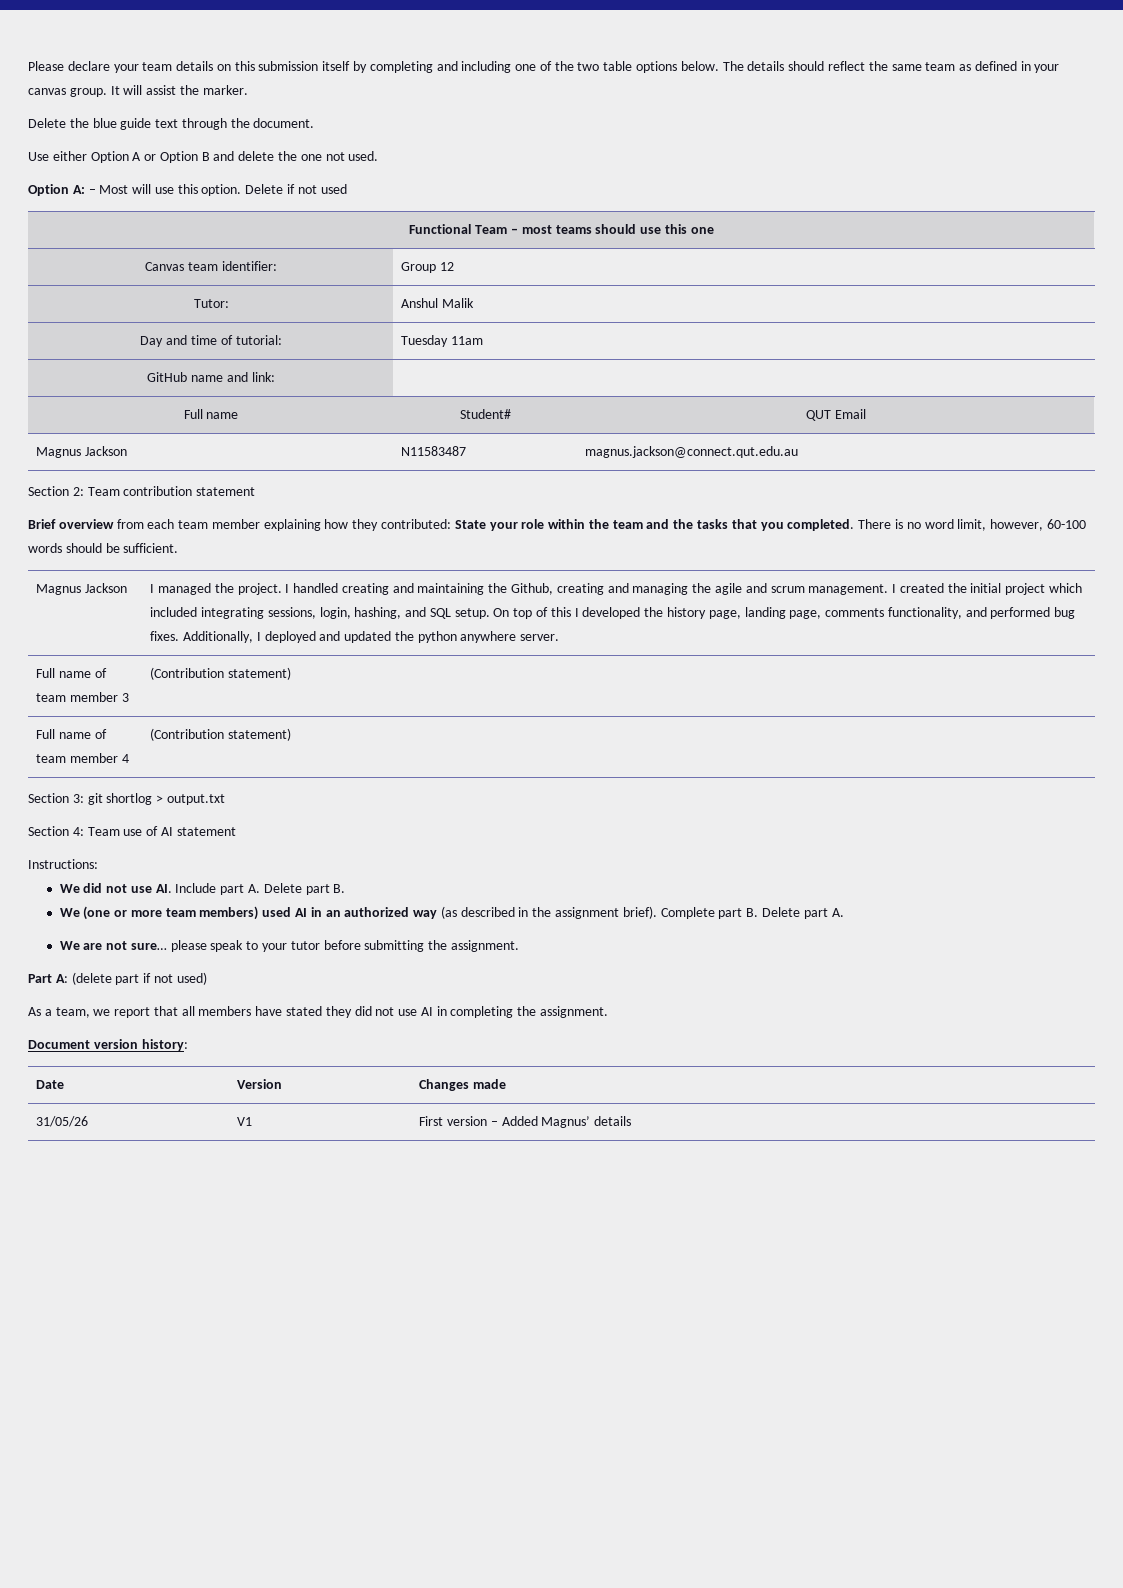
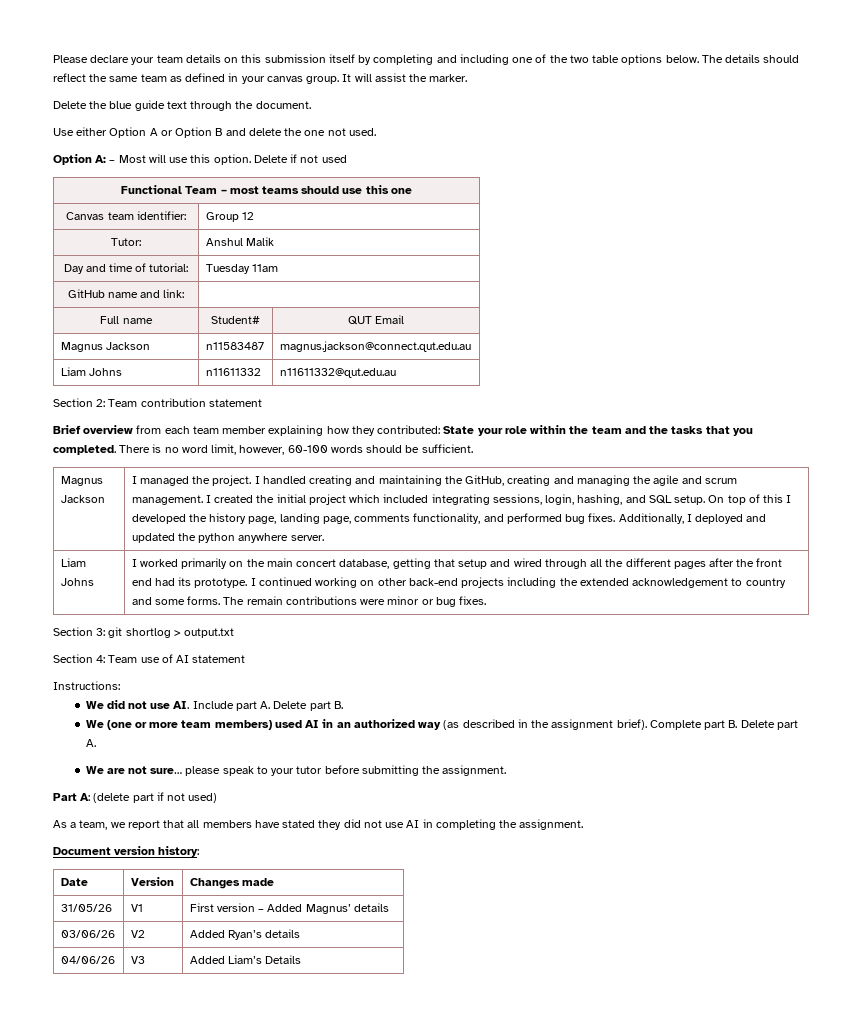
- Magnus Jackson | N11583487 | magnus.jackson@connect.qut.edu.au
+ Magnus Jackson | n11583487 | magnus.jackson@connect.qut.edu.au
+ Liam Johns | n11611332 | n11611332@qut.edu.au
- I handled creating and maintaining the Github, creating and managing the agile and scrum management.
+ I handled creating and maintaining the GitHub, creating and managing the agile and scrum management.
- Full name of team member 3 | (Contribution statement)
- Full name of team member 4 | (Contribution statement)
+ Liam Johns | I worked primarily on the main concert database, getting that setup and wired through all the different pages after the front end had its prototype. I continued working on other back-end projects including the extended acknowledgement to country and some forms. The remain contributions were minor or bug fixes.
+ 03/06/26 | V2 | Added Ryan’s details
+ 04/06/26 | V3 | Added Liam’s Details

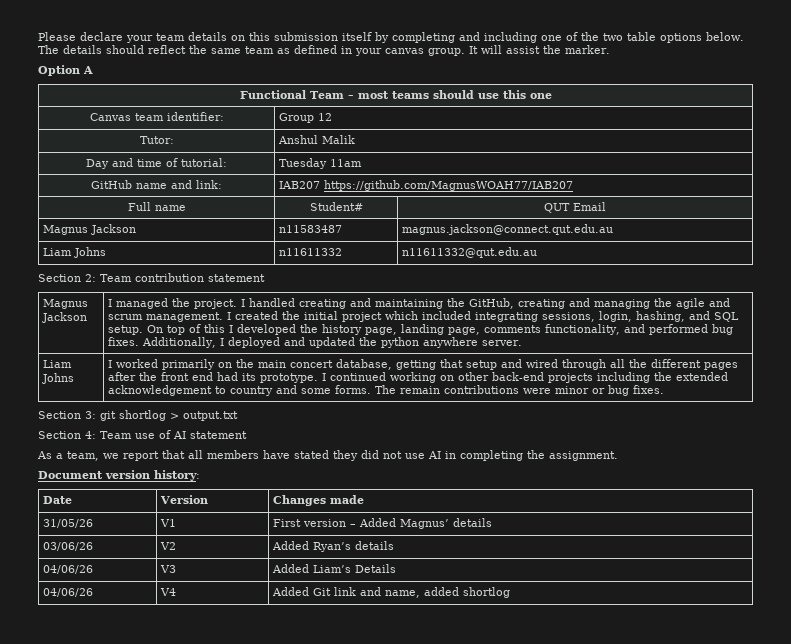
- Delete the blue guide text through the document.
- Use either Option A or Option B and delete the one not used.
- Option A: – Most will use this option. Delete if not used
+ Option A
- GitHub name and link: |
+ GitHub name and link: | IAB207 https://github.com/MagnusWOAH77/IAB207
- Brief overview from each team member explaining how they contributed: State your role within the team and the tasks that you completed. There is no word limit, however, 60-100 words should be sufficient.
- Instructions:
- We did not use AI. Include part A. Delete part B.
- We (one or more team members) used AI in an authorized way (as described in the assignment brief). Complete part B. Delete part A.
- We are not sure… please speak to your tutor before submitting the assignment.
- Part A: (delete part if not used)
+ 04/06/26 | V4 | Added Git link and name, added shortlog

